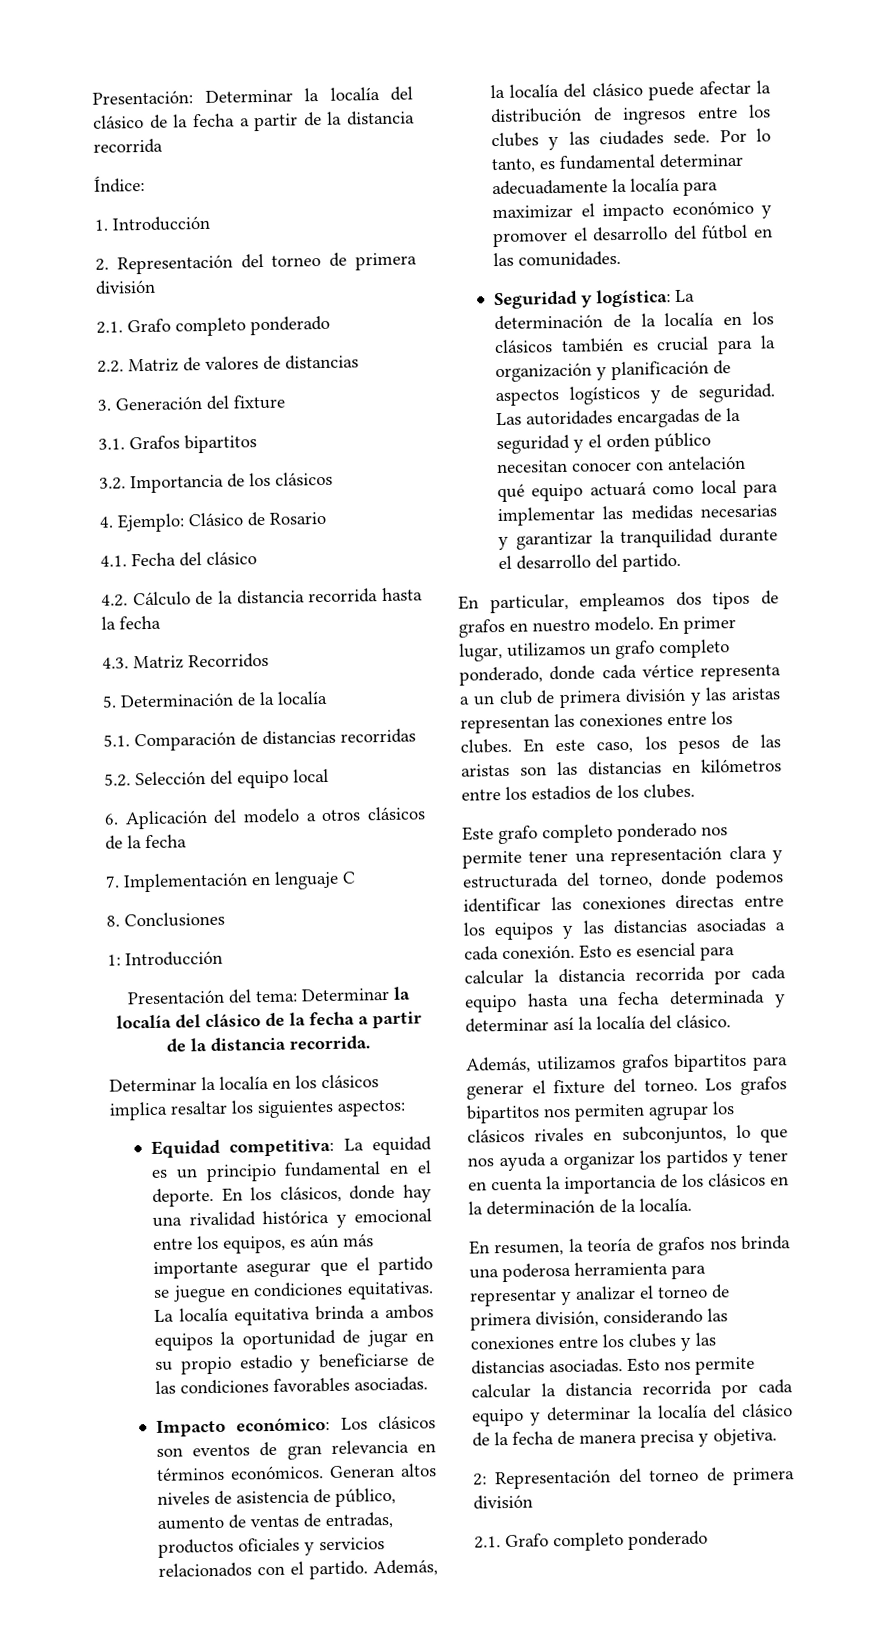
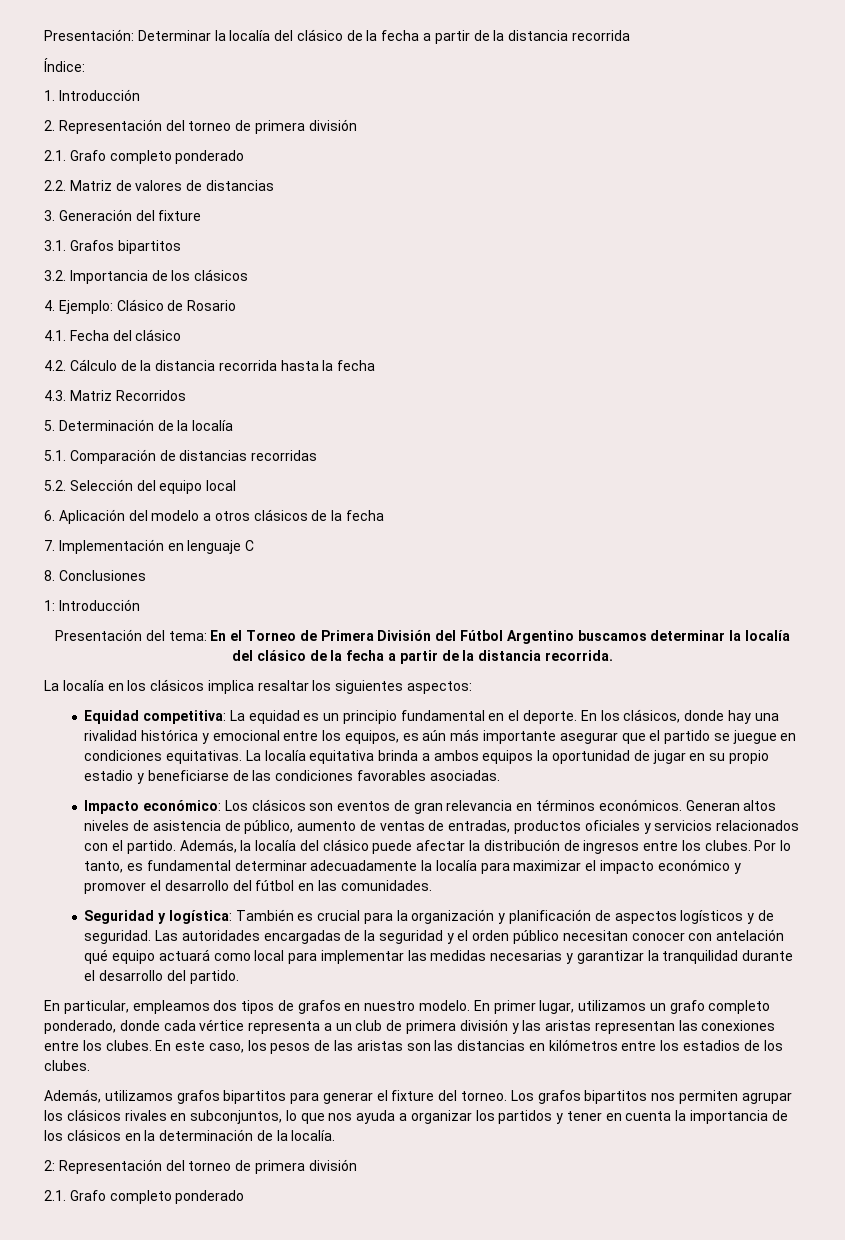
- Presentación del tema: Determinar la localía del clásico de la fecha a partir de la distancia recorrida.
+ Presentación del tema: En el Torneo de Primera División del Fútbol Argentino buscamos determinar la localía del clásico de la fecha a partir de la distancia recorrida.
- Determinar la localía en los clásicos implica resaltar los siguientes aspectos:
+ La localía en los clásicos implica resaltar los siguientes aspectos:
- Además, la localía del clásico puede afectar la distribución de ingresos entre los clubes y las ciudades sede.
+ Además, la localía del clásico puede afectar la distribución de ingresos entre los clubes.
- Seguridad y logística: La determinación de la localía en los clásicos también es crucial para la organización y planificación de aspectos logísticos y de seguridad.
+ Seguridad y logística: También es crucial para la organización y planificación de aspectos logísticos y de seguridad.
- Este grafo completo ponderado nos permite tener una representación clara y estructurada del torneo, donde podemos identificar las conexiones directas entre los equipos y las distancias asociadas a cada conexión. Esto es esencial para calcular la distancia recorrida por cada equipo hasta una fecha determinada y determinar así la localía del clásico.
- En resumen, la teoría de grafos nos brinda una poderosa herramienta para representar y analizar el torneo de primera división, considerando las conexiones entre los clubes y las distancias asociadas. Esto nos permite calcular la distancia recorrida por cada equipo y determinar la localía del clásico de la fecha de manera precisa y objetiva.

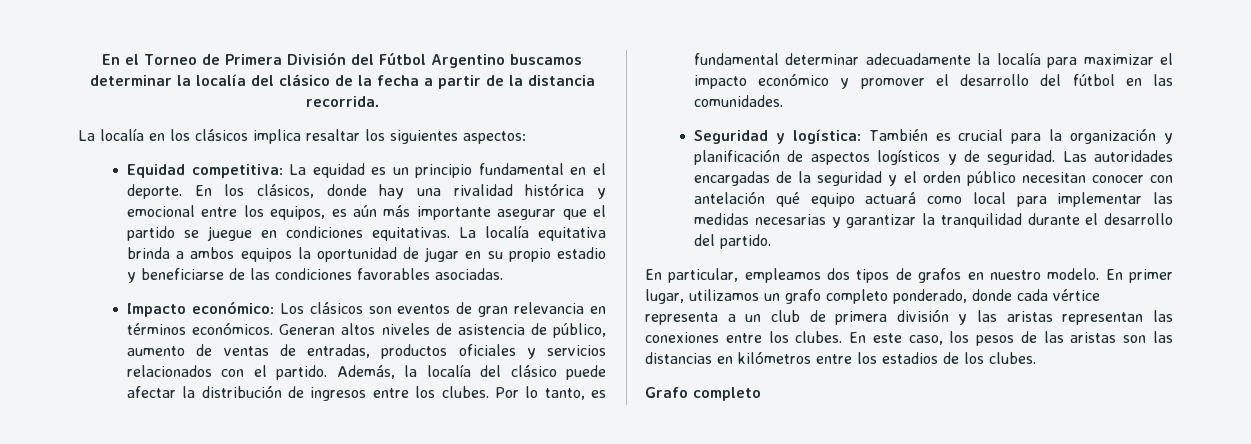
- Presentación: Determinar la localía del clásico de la fecha a partir de la distancia recorrida
- Índice:
- 1. Introducción
- 2. Representación del torneo de primera división
- 2.1. Grafo completo ponderado
- 2.2. Matriz de valores de distancias
- 3. Generación del fixture
- 3.1. Grafos bipartitos
- 3.2. Importancia de los clásicos
- 4. Ejemplo: Clásico de Rosario
- 4.1. Fecha del clásico
- 4.2. Cálculo de la distancia recorrida hasta la fecha
- 4.3. Matriz Recorridos
- 5. Determinación de la localía
- 5.1. Comparación de distancias recorridas
- 5.2. Selección del equipo local
- 6. Aplicación del modelo a otros clásicos de la fecha
- 7. Implementación en lenguaje C
- 8. Conclusiones
- 1: Introducción
- Presentación del tema: En el Torneo de Primera División del Fútbol Argentino buscamos determinar la localía del clásico de la fecha a partir de la distancia recorrida.
+ En el Torneo de Primera División del Fútbol Argentino buscamos determinar la localía del clásico de la fecha a partir de la distancia recorrida.
- Además, utilizamos grafos bipartitos para generar el fixture del torneo. Los grafos bipartitos nos permiten agrupar los clásicos rivales en subconjuntos, lo que nos ayuda a organizar los partidos y tener en cuenta la importancia de los clásicos en la determinación de la localía.
- 2: Representación del torneo de primera división
- 2.1. Grafo completo ponderado
+ Grafo completo

